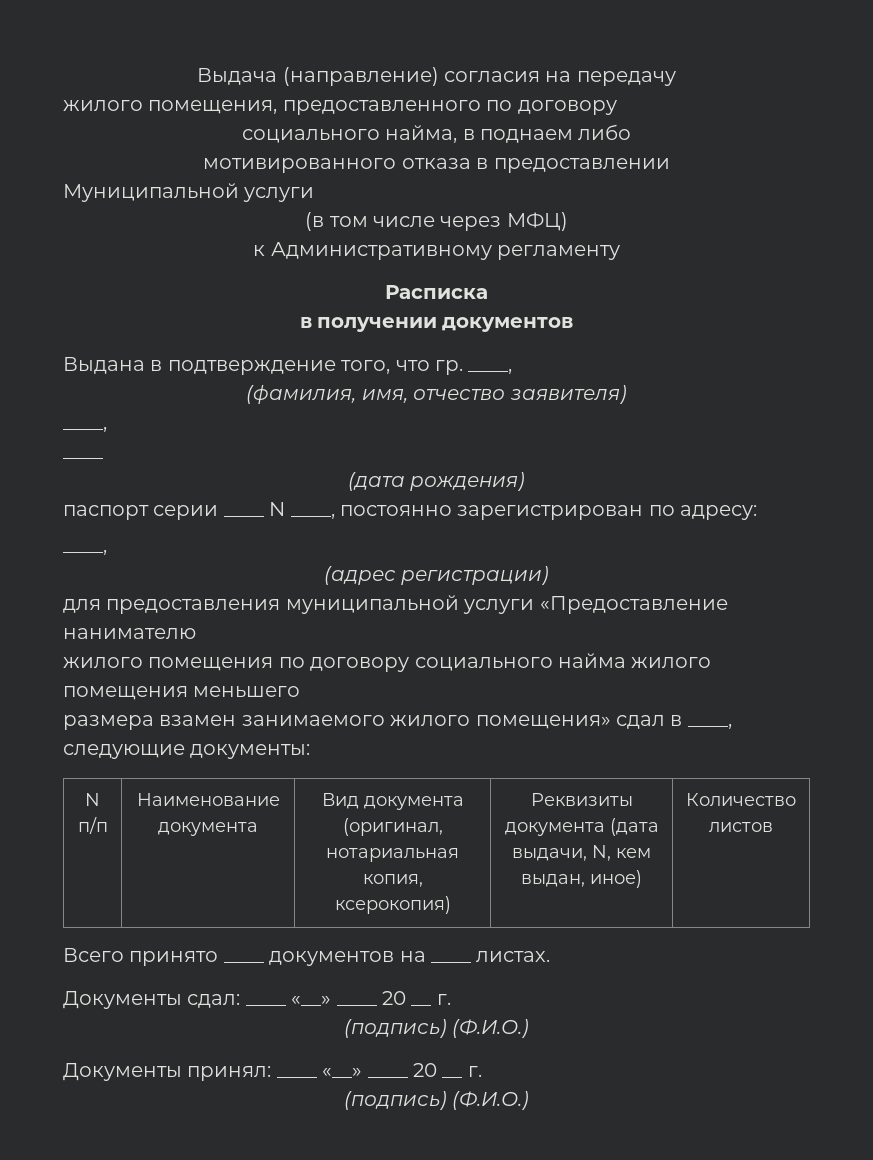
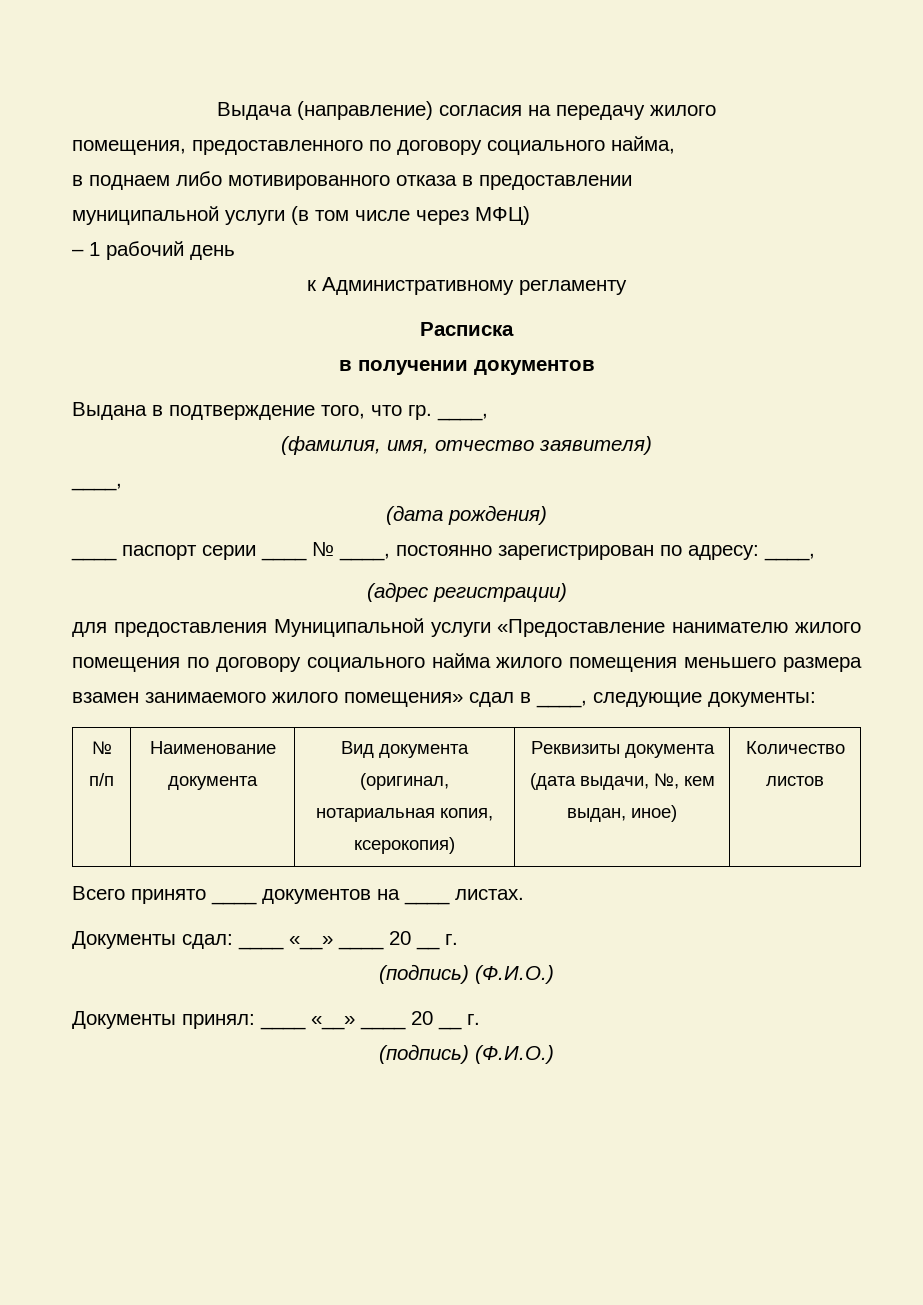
- Выдача (направление) согласия на передачу
- жилого помещения, предоставленного по договору
- социального найма, в поднаем либо
- мотивированного отказа в предоставлении
+ Выдача (направление) согласия на передачу жилого
+ помещения, предоставленного по договору социального найма,
+ в поднаем либо мотивированного отказа в предоставлении
- Муниципальной услуги
- (в том числе через МФЦ)
+ муниципальной услуги (в том числе через МФЦ)
+ – 1 рабочий день
  (фамилия, имя, отчество заявителя)
  ____,
- ____
- паспорт серии ____ N ____, постоянно зарегистрирован по адресу:
- ____,
+ ____ паспорт серии ____ № ____, постоянно зарегистрирован по адресу: ____,
- для предоставления муниципальной услуги «Предоставление нанимателю
- жилого помещения по договору социального найма жилого помещения меньшего
- размера взамен занимаемого жилого помещения» сдал в ____, следующие документы:
+ для предоставления Муниципальной услуги «Предоставление нанимателю жилого помещения по договору социального найма жилого помещения меньшего размера взамен занимаемого жилого помещения» сдал в ____, следующие документы:
- N п/п | Наименование документа | Вид документа (оригинал, нотариальная копия, ксерокопия) | Реквизиты документа (дата выдачи, N, кем выдан, иное) | Количество листов
+ № п/п | Наименование документа | Вид документа (оригинал, нотариальная копия, ксерокопия) | Реквизиты документа (дата выдачи, №, кем выдан, иное) | Количество листов

